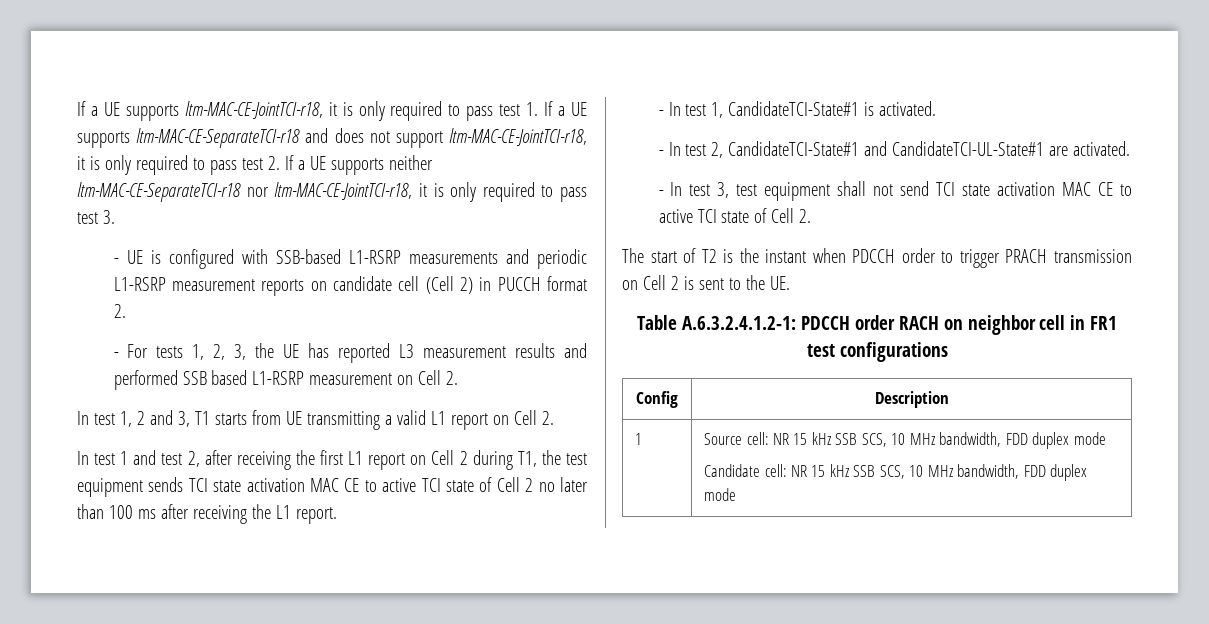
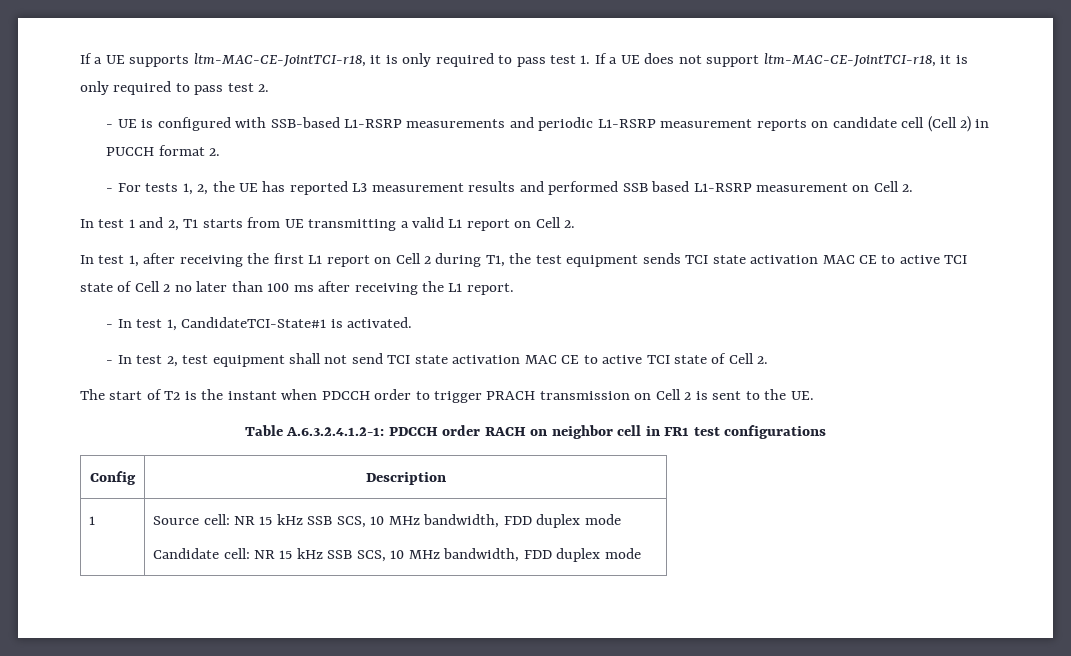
- If a UE supports ltm-MAC-CE-JointTCI-r18, it is only required to pass test 1. If a UE supports ltm-MAC-CE-SeparateTCI-r18 and does not support ltm-MAC-CE-JointTCI-r18, it is only required to pass test 2. If a UE supports neither ltm-MAC-CE-SeparateTCI-r18 nor ltm-MAC-CE-JointTCI-r18, it is only required to pass test 3.
+ If a UE supports ltm-MAC-CE-JointTCI-r18, it is only required to pass test 1. If a UE does not support ltm-MAC-CE-JointTCI-r18, it is only required to pass test 2.
- - For tests 1, 2, 3, the UE has reported L3 measurement results and performed SSB based L1-RSRP measurement on Cell 2.
+ - For tests 1, 2, the UE has reported L3 measurement results and performed SSB based L1-RSRP measurement on Cell 2.
- In test 1, 2 and 3, T1 starts from UE transmitting a valid L1 report on Cell 2.
+ In test 1 and 2, T1 starts from UE transmitting a valid L1 report on Cell 2.
- In test 1 and test 2, after receiving the first L1 report on Cell 2 during T1, the test equipment sends TCI state activation MAC CE to active TCI state of Cell 2 no later than 100 ms after receiving the L1 report.
+ In test 1, after receiving the first L1 report on Cell 2 during T1, the test equipment sends TCI state activation MAC CE to active TCI state of Cell 2 no later than 100 ms after receiving the L1 report.
- - In test 2, CandidateTCI-State#1 and CandidateTCI-UL-State#1 are activated.
- - In test 3, test equipment shall not send TCI state activation MAC CE to active TCI state of Cell 2.
+ - In test 2, test equipment shall not send TCI state activation MAC CE to active TCI state of Cell 2.

